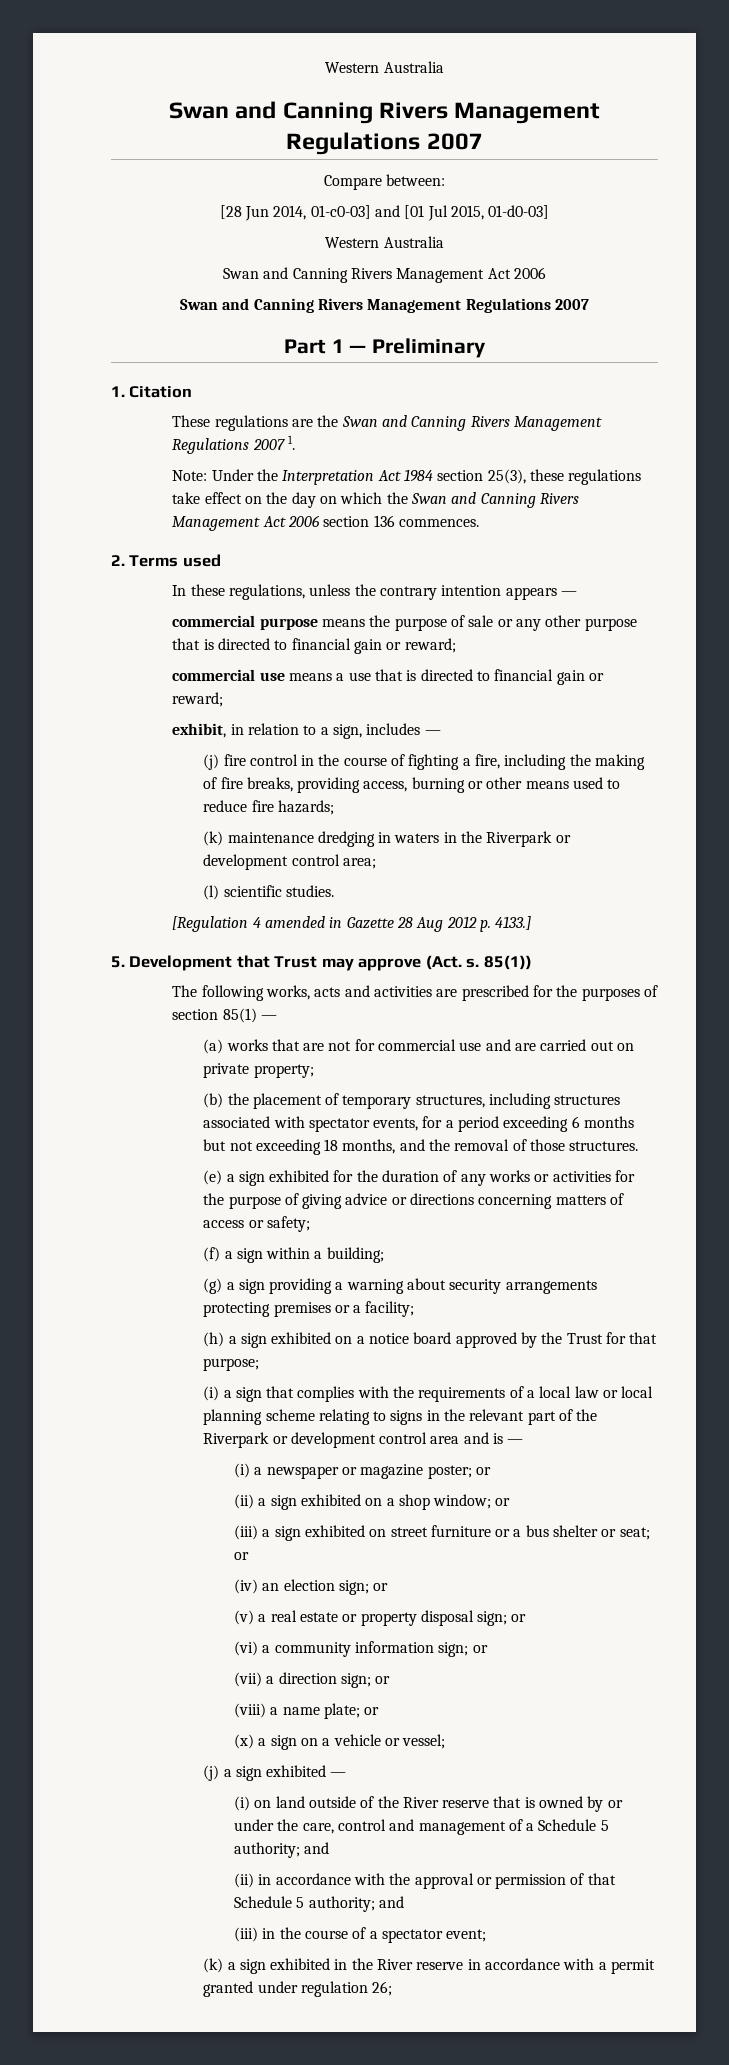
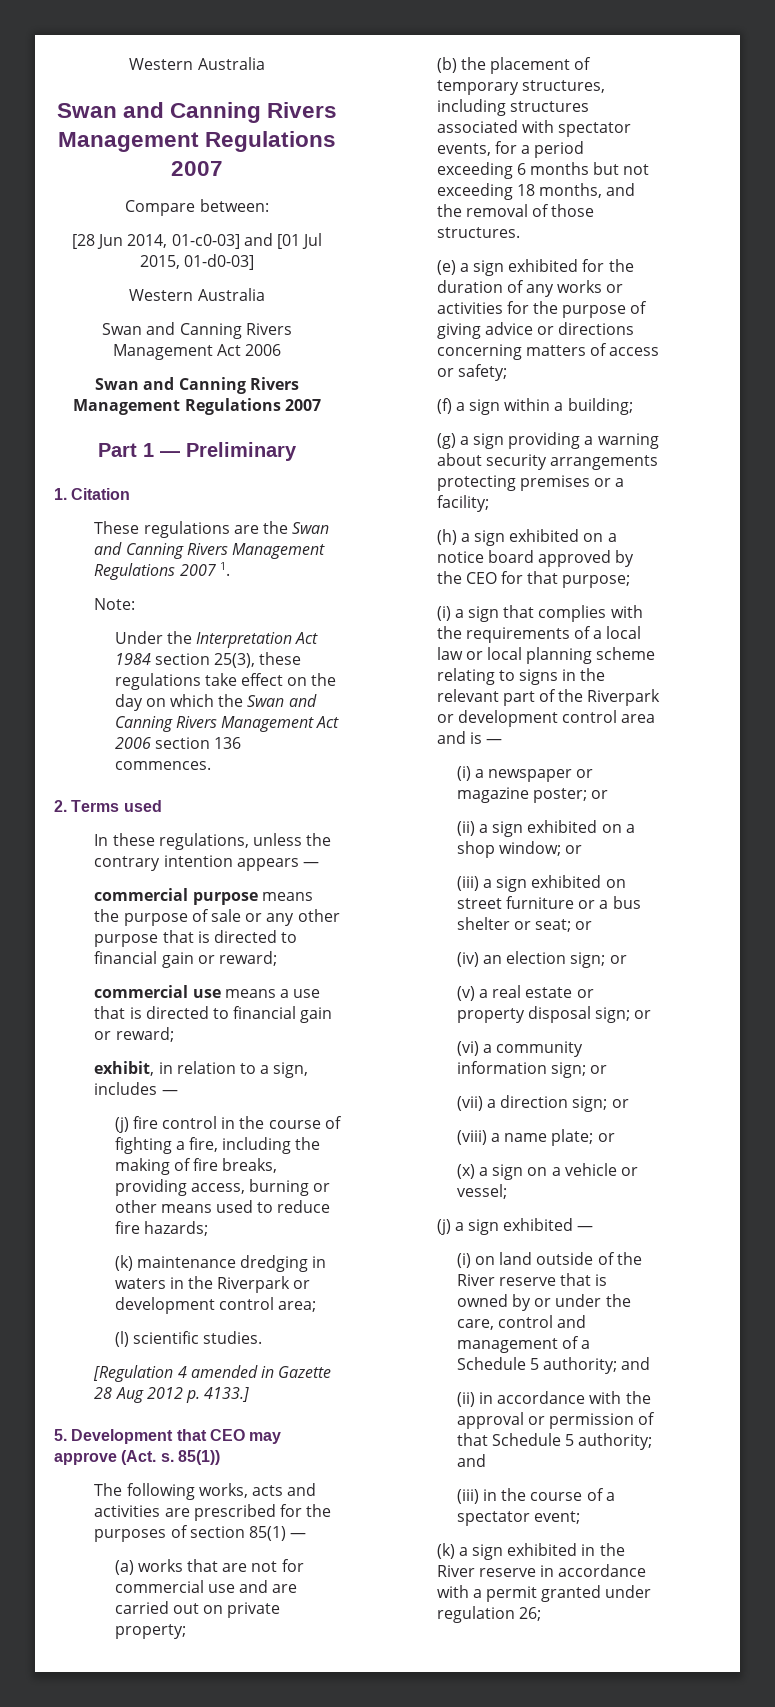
- Note: Under the Interpretation Act 1984 section 25(3), these regulations take effect on the day on which the Swan and Canning Rivers Management Act 2006 section 136 commences.
+ Note:
+ Under the Interpretation Act 1984 section 25(3), these regulations take effect on the day on which the Swan and Canning Rivers Management Act 2006 section 136 commences.
- 5. Development that Trust may approve (Act. s.
+ 5. Development that CEO may approve (Act. s.
- (h) a sign exhibited on a notice board approved by the Trust for that purpose;
+ (h) a sign exhibited on a notice board approved by the CEO for that purpose;

